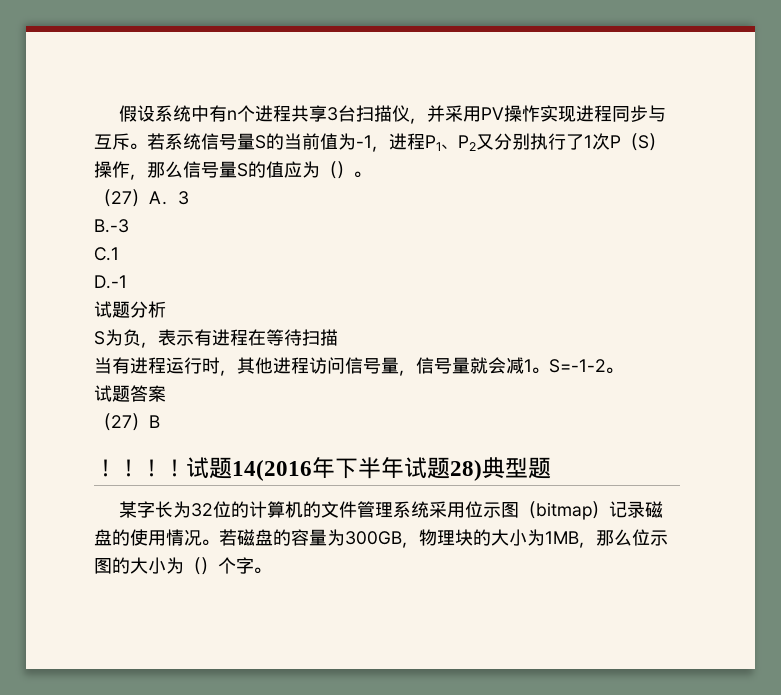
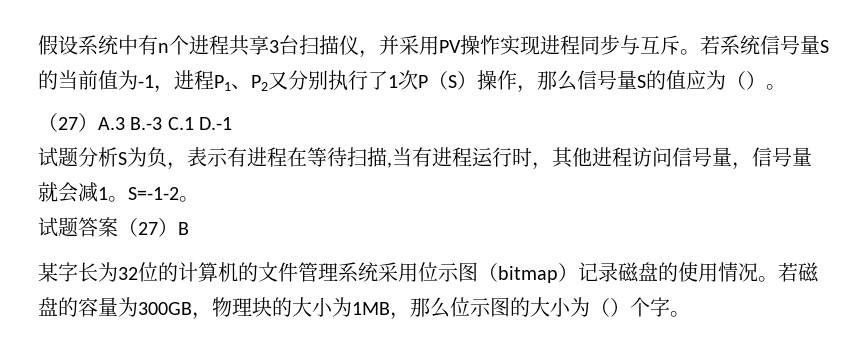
- （27）A．3
- B.-3
- C.1
- D.-1
+ （27）A.3 B.-3 C.1 D.-1
- 试题分析
- S为负，表示有进程在等待扫描
- 当有进程运行时，其他进程访问信号量，信号量就会减1。
+ 试题分析S为负，表示有进程在等待扫描,当有进程运行时，其他进程访问信号量，信号量就会减1。
- 试题答案
- （27）B
+ 试题答案（27）B
- ！！！！试题14(2016年下半年试题28)典型题

